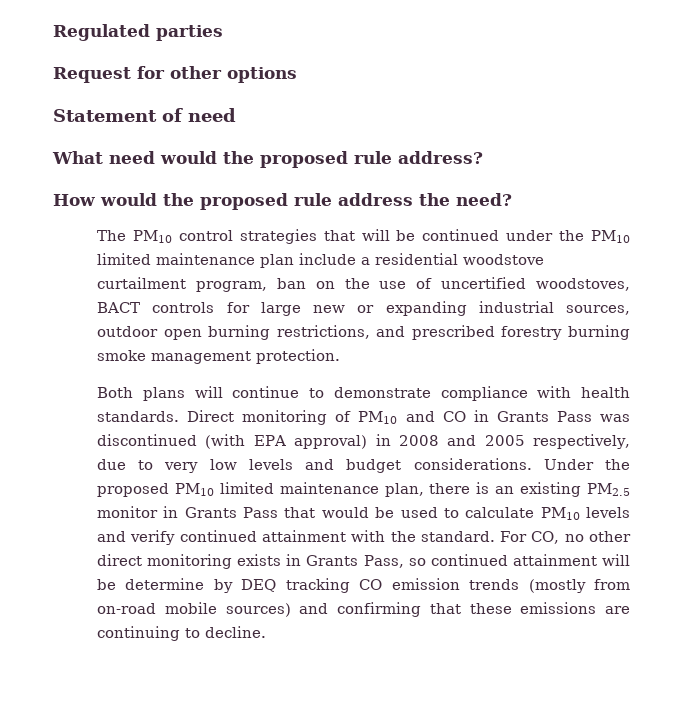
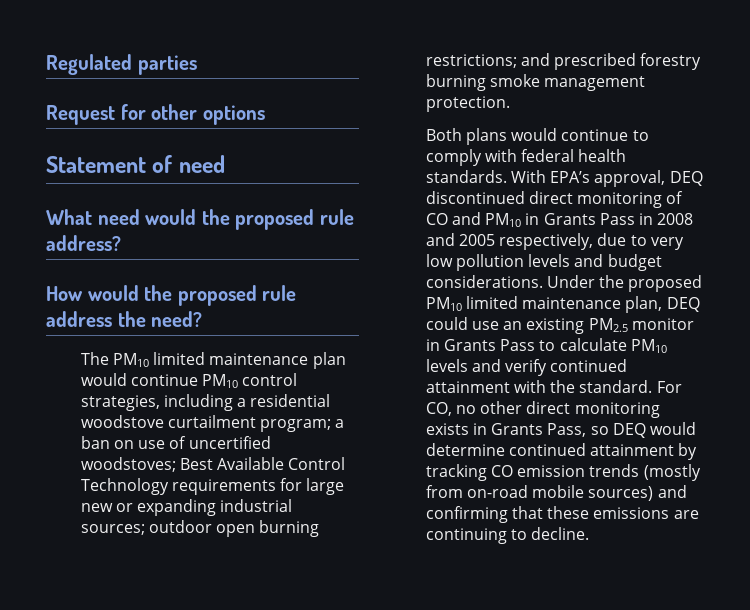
- The PM10 control strategies that will be continued under the PM10 limited maintenance plan include a residential woodstove curtailment program, ban on the use of uncertified woodstoves, BACT controls for large new or expanding industrial sources, outdoor open burning restrictions, and prescribed forestry burning smoke management protection.
+ The PM10 limited maintenance plan would continue PM10 control strategies, including a residential woodstove curtailment program; a ban on use of uncertified woodstoves; Best Available Control Technology requirements for large new or expanding industrial sources; outdoor open burning restrictions; and prescribed forestry burning smoke management protection.
- Both plans will continue to demonstrate compliance with health standards. Direct monitoring of PM10 and CO in Grants Pass was discontinued (with EPA approval) in 2008 and 2005 respectively, due to very low levels and budget considerations.
+ Both plans would continue to comply with federal health standards. With EPA’s approval, DEQ discontinued direct monitoring of CO and PM10 in Grants Pass in 2008 and 2005 respectively, due to very low pollution levels and budget considerations.
- Under the proposed PM10 limited maintenance plan, there is an existing PM2.5 monitor in Grants Pass that would be used to calculate PM10 levels and verify continued attainment with the standard.
+ Under the proposed PM10 limited maintenance plan, DEQ could use an existing PM2.5 monitor in Grants Pass to calculate PM10 levels and verify continued attainment with the standard.
- For CO, no other direct monitoring exists in Grants Pass, so continued attainment will be determine by DEQ tracking CO emission trends (mostly from on-road mobile sources) and confirming that these emissions are continuing to decline.
+ For CO, no other direct monitoring exists in Grants Pass, so DEQ would determine continued attainment by tracking CO emission trends (mostly from on-road mobile sources) and confirming that these emissions are continuing to decline.

